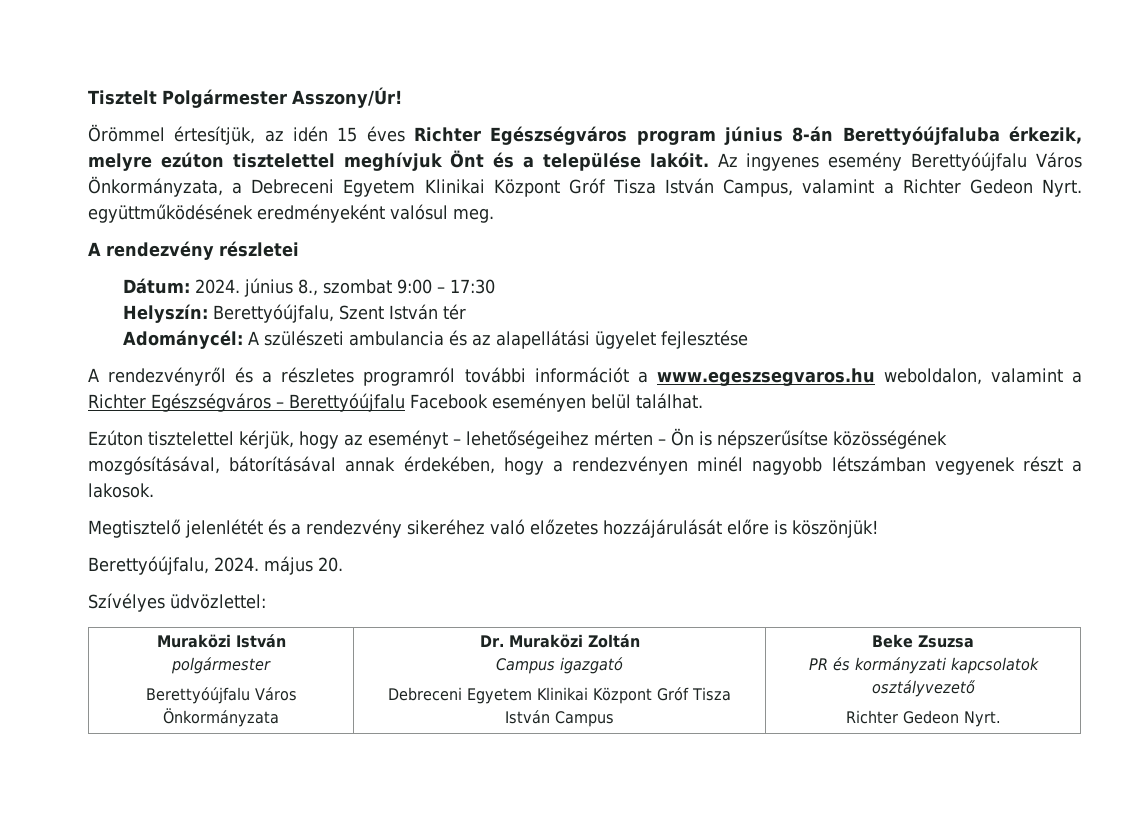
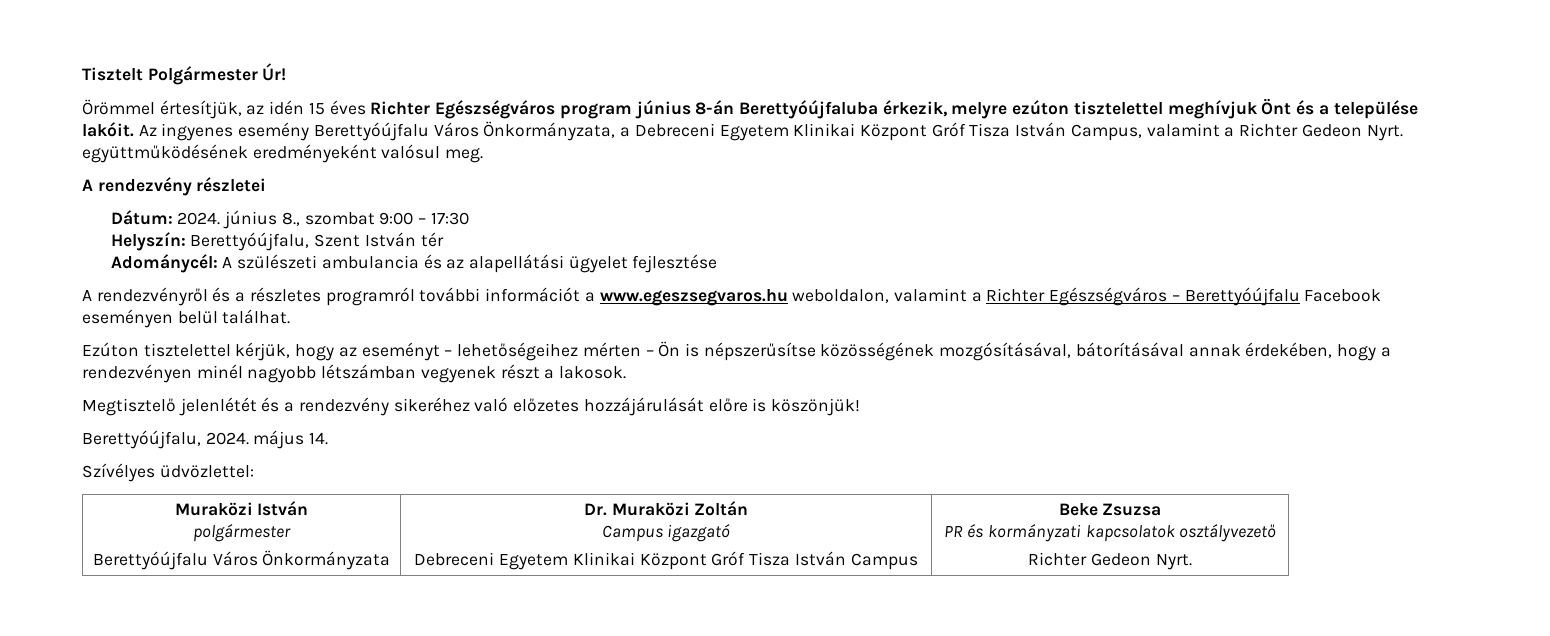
- Tisztelt Polgármester Asszony/Úr!
+ Tisztelt Polgármester Úr!
- Berettyóújfalu, 2024. május 20.
+ Berettyóújfalu, 2024. május 14.

